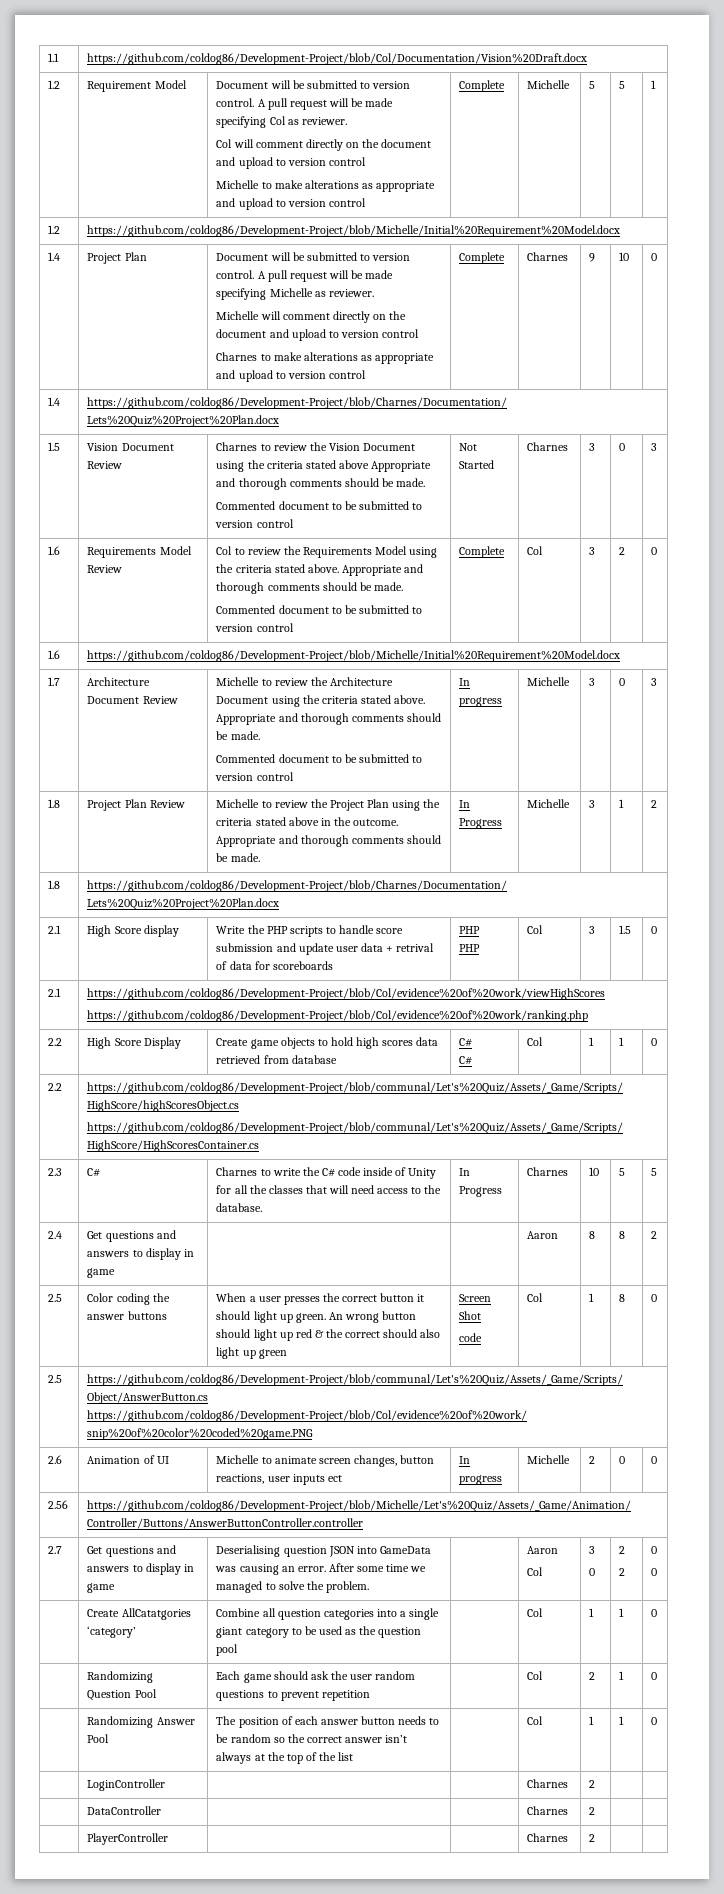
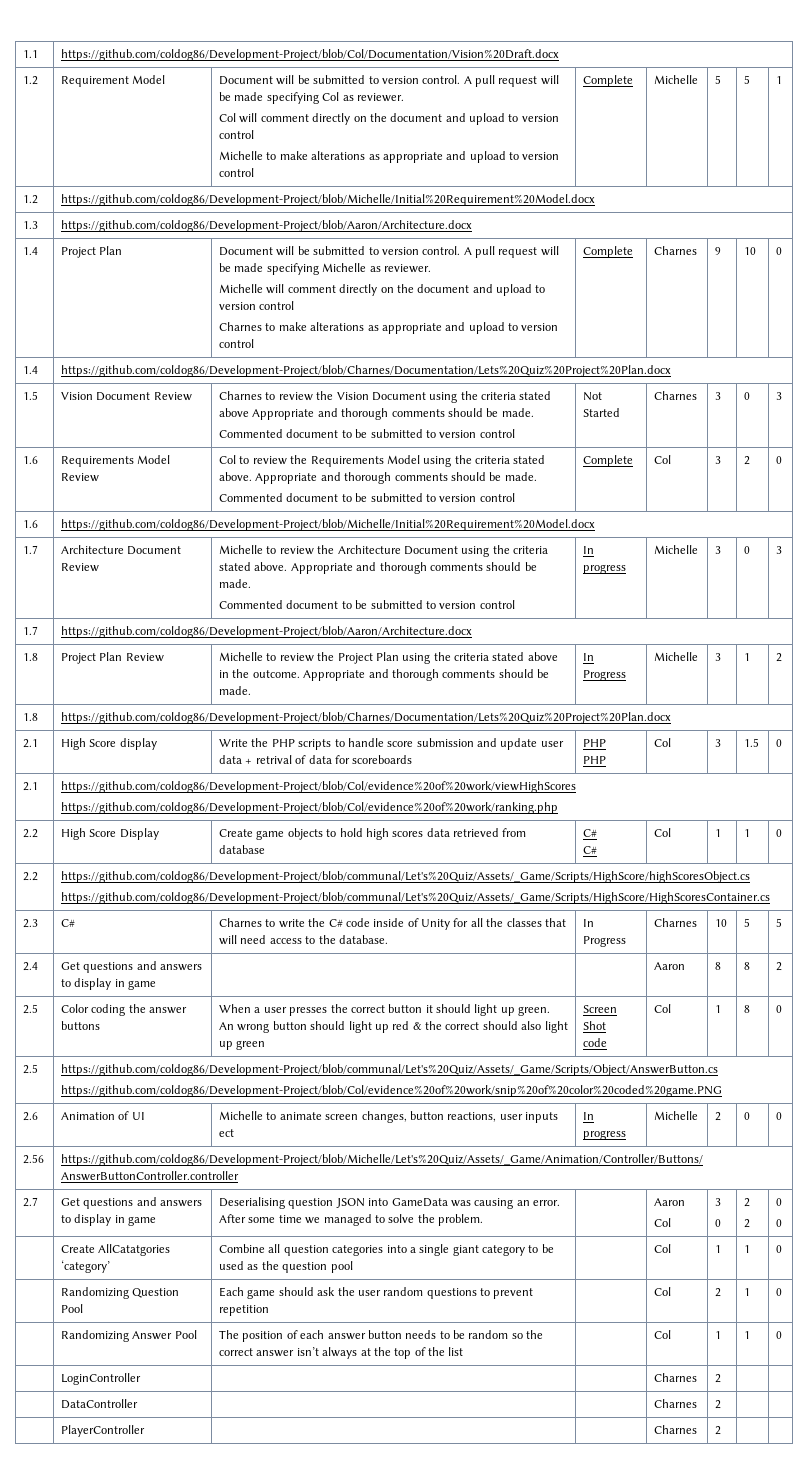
+ 1.3 | https://github.com/coldog86/Development-Project/blob/Aaron/Architecture.docx
+ 1.7 | https://github.com/coldog86/Development-Project/blob/Aaron/Architecture.docx

